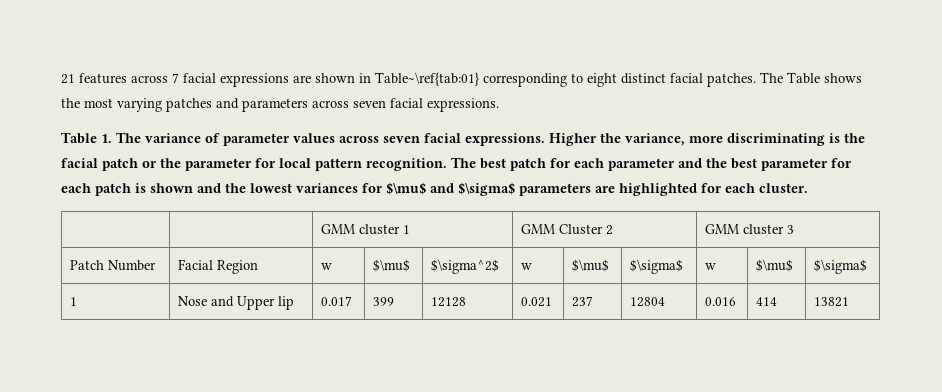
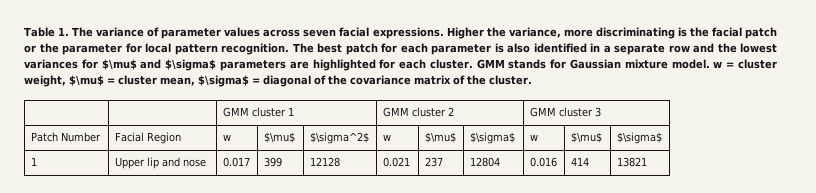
- 21 features across 7 facial expressions are shown in Table~\ref{tab:01} corresponding to eight distinct facial patches. The Table shows the most varying patches and parameters across seven facial expressions.
- The best patch for each parameter and the best parameter for each patch is shown and the lowest variances for $\mu$ and $\sigma$ parameters are highlighted for each cluster.
+ The best patch for each parameter is also identified in a separate row and the lowest variances for $\mu$ and $\sigma$ parameters are highlighted for each cluster. GMM stands for Gaussian mixture model. w = cluster weight, $\mu$ = cluster mean, $\sigma$ = diagonal of the covariance matrix of the cluster.
- | | GMM cluster 1 | GMM Cluster 2 | GMM cluster 3
+ | | GMM cluster 1 | GMM cluster 2 | GMM cluster 3
- 1 | Nose and Upper lip | 0.017 | 399 | 12128 | 0.021 | 237 | 12804 | 0.016 | 414 | 13821
+ 1 | Upper lip and nose | 0.017 | 399 | 12128 | 0.021 | 237 | 12804 | 0.016 | 414 | 13821

